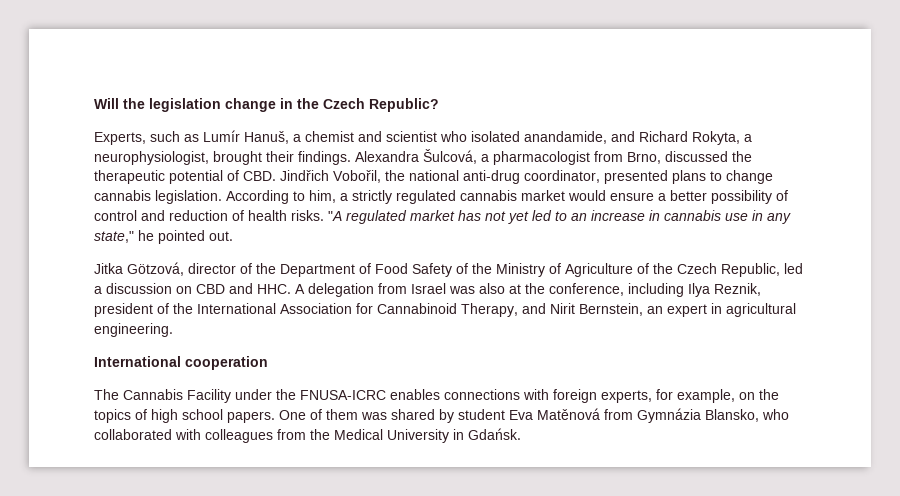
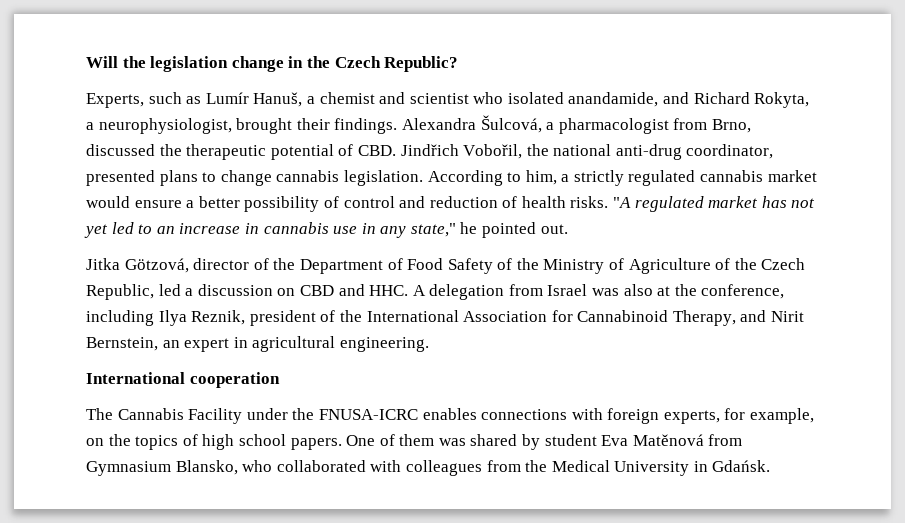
- One of them was shared by student Eva Matěnová from Gymnázia Blansko, who collaborated with colleagues from the Medical University in Gdańsk.
+ One of them was shared by student Eva Matěnová from Gymnasium Blansko, who collaborated with colleagues from the Medical University in Gdańsk.

